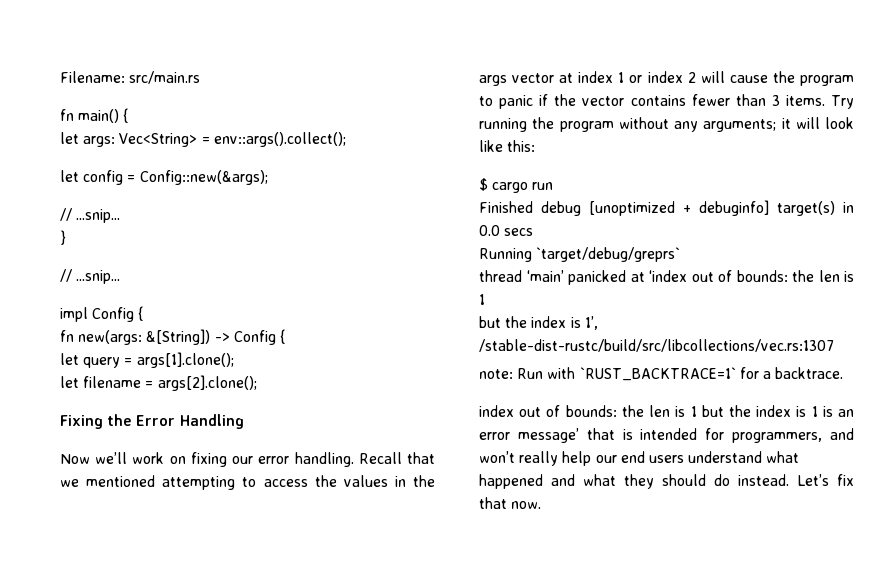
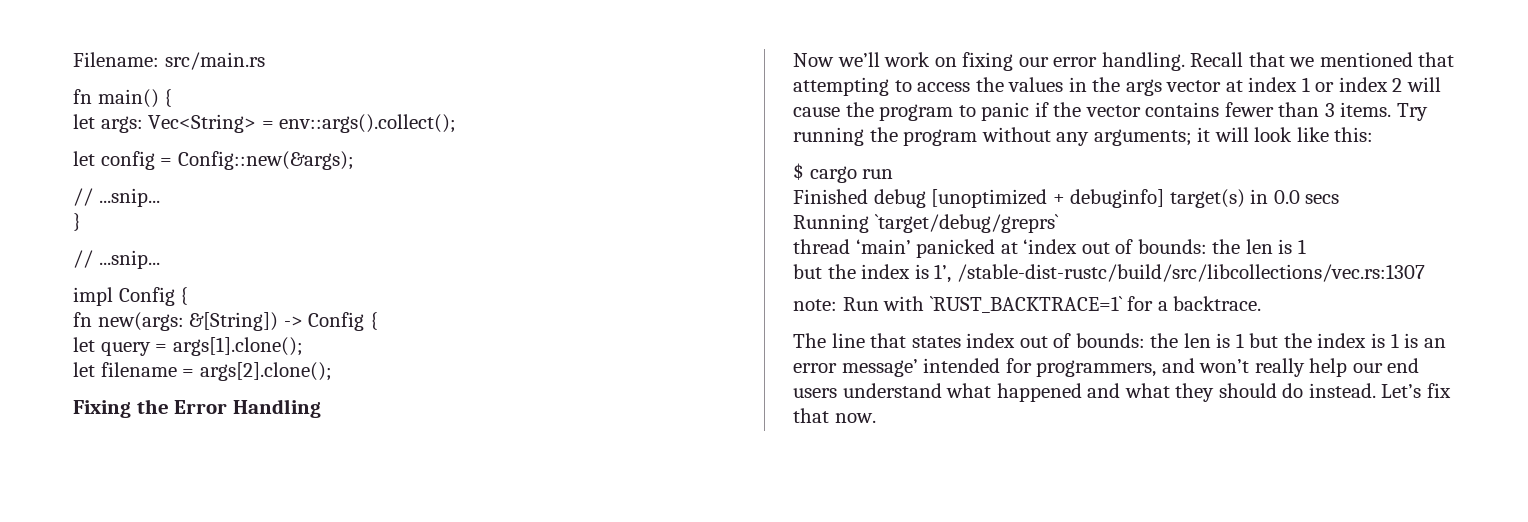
- Recall that we mentioned attempting to access the values in the args vector at index 1 or index 2 will cause the program to panic if the vector contains fewer than 3 items.
+ Recall that we mentioned that attempting to access the values in the args vector at index 1 or index 2 will cause the program to panic if the vector contains fewer than 3 items.
- index out of bounds: the len is 1 but the index is 1 is an error message’ that is intended for programmers, and won’t really help our end users understand what happened and what they should do instead.
+ The line that states index out of bounds: the len is 1 but the index is 1 is an error message’ intended for programmers, and won’t really help our end users understand what happened and what they should do instead.

